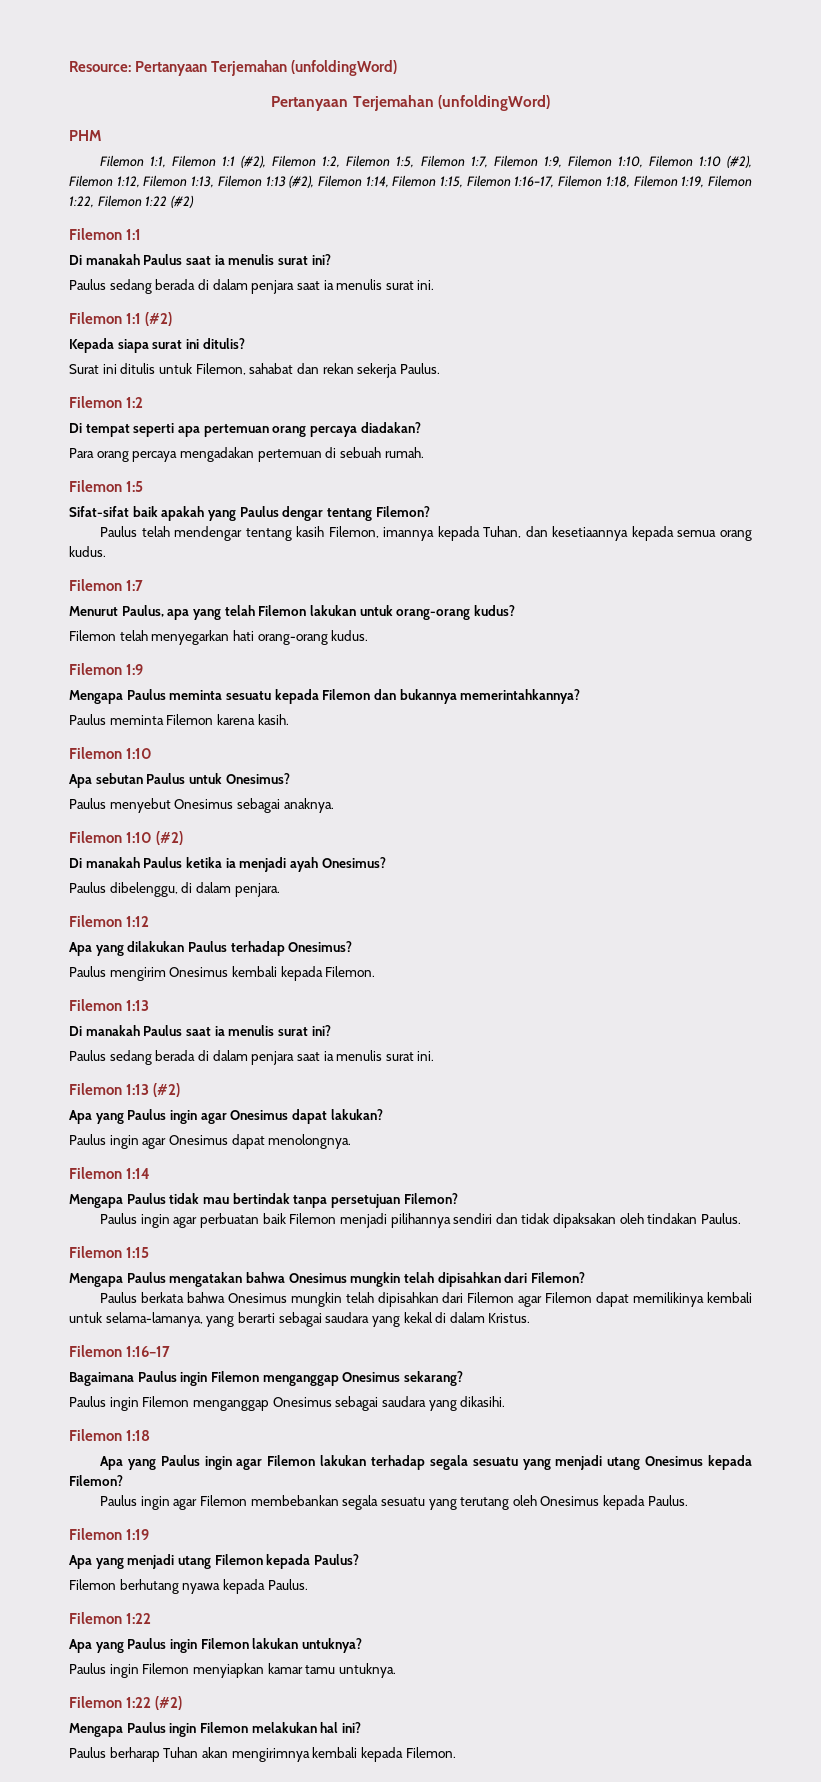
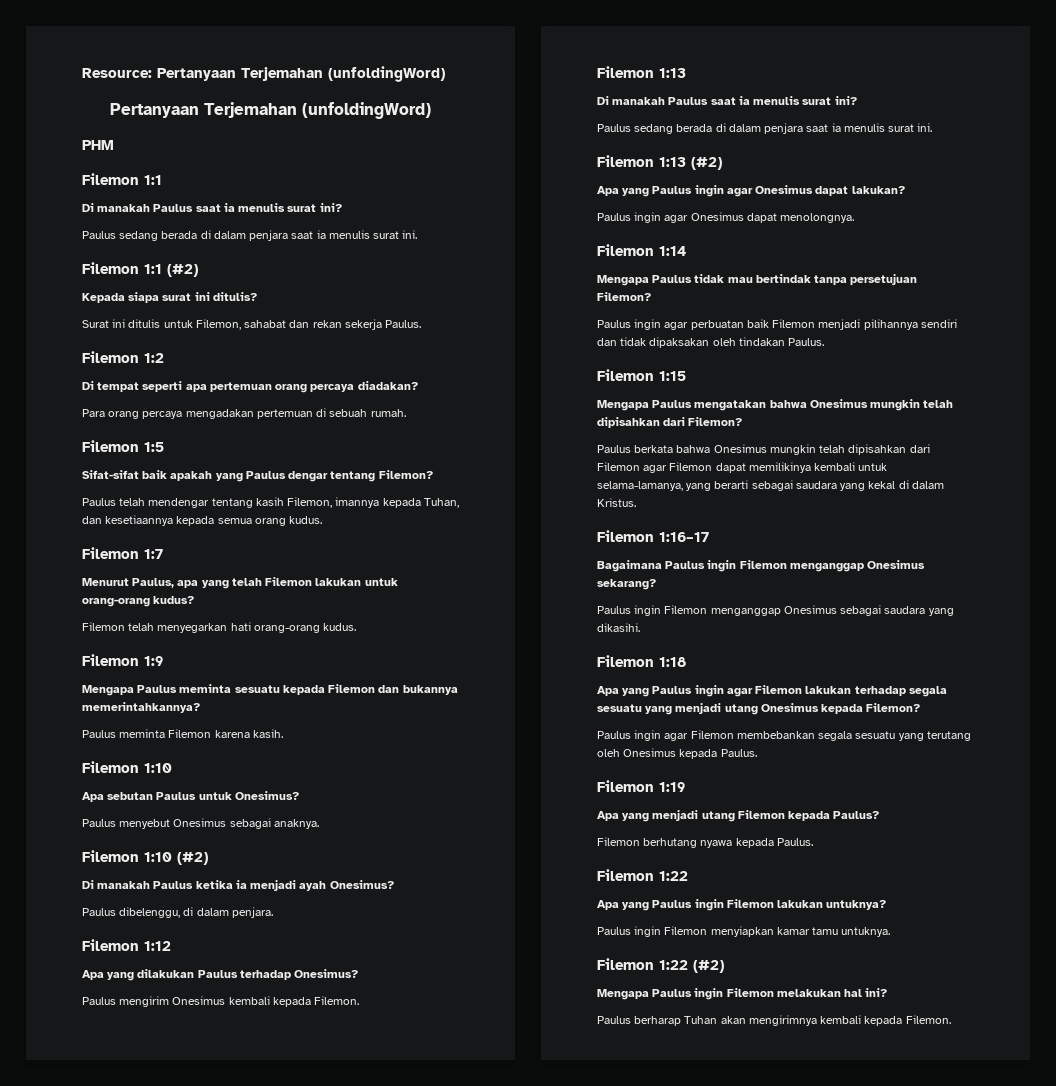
- Filemon 1:1, Filemon 1:1 (#2), Filemon 1:2, Filemon 1:5, Filemon 1:7, Filemon 1:9, Filemon 1:10, Filemon 1:10 (#2), Filemon 1:12, Filemon 1:13, Filemon 1:13 (#2), Filemon 1:14, Filemon 1:15, Filemon 1:16–17, Filemon 1:18, Filemon 1:19, Filemon 1:22, Filemon 1:22 (#2)

